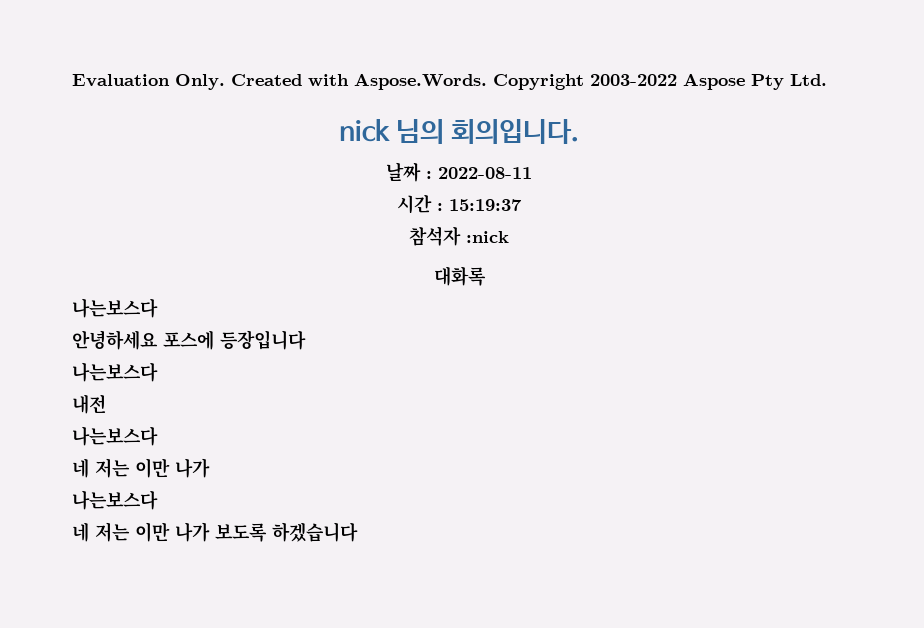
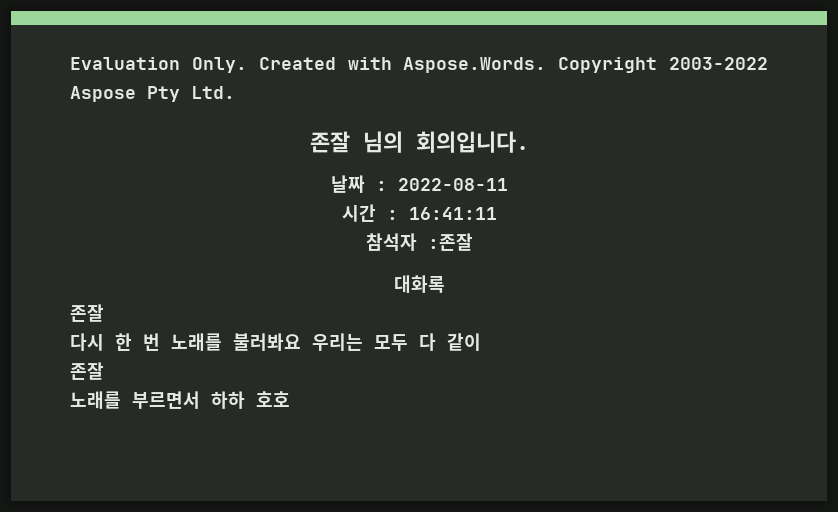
- nick 님의 회의입니다.
+ 존잘 님의 회의입니다.
- 시간 : 15:19:37
+ 시간 : 16:41:11
- 참석자 :nick
+ 참석자 :존잘
  대화록
- 나는보스다
- 안녕하세요 포스에 등장입니다
- 나는보스다
- 내전
- 나는보스다
- 네 저는 이만 나가
- 나는보스다
- 네 저는 이만 나가 보도록 하겠습니다
+ 존잘
+ 다시 한 번 노래를 불러봐요 우리는 모두 다 같이
+ 존잘
+ 노래를 부르면서 하하 호호

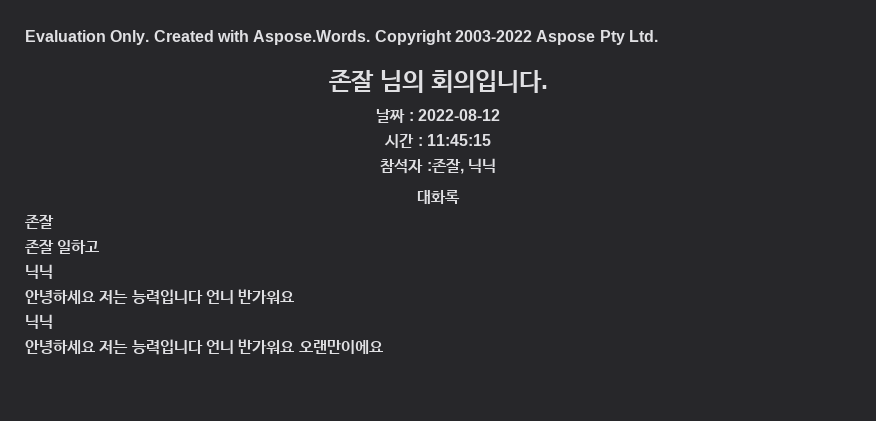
- 날짜 : 2022-08-11
+ 날짜 : 2022-08-12
- 시간 : 16:41:11
+ 시간 : 11:45:15
- 참석자 :존잘
+ 참석자 :존잘, 닉닉
- 다시 한 번 노래를 불러봐요 우리는 모두 다 같이
- 존잘
- 노래를 부르면서 하하 호호
+ 존잘 일하고
+ 닉닉
+ 안녕하세요 저는 능력입니다 언니 반가워요
+ 닉닉
+ 안녕하세요 저는 능력입니다 언니 반가워요 오랜만이에요

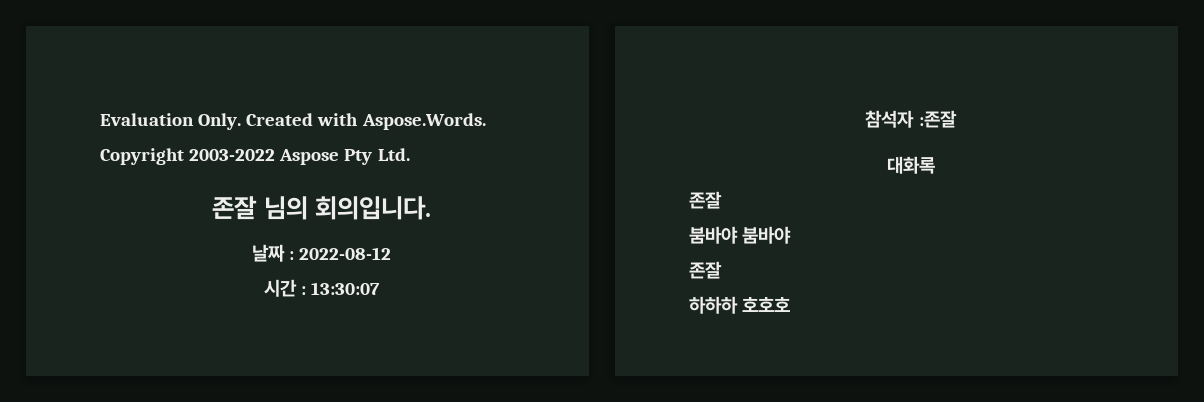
- 시간 : 11:45:15
+ 시간 : 13:30:07
- 참석자 :존잘, 닉닉
+ 참석자 :존잘
- 존잘 일하고
- 닉닉
- 안녕하세요 저는 능력입니다 언니 반가워요
- 닉닉
- 안녕하세요 저는 능력입니다 언니 반가워요 오랜만이에요
+ 붐바야 붐바야
+ 존잘
+ 하하하 호호호

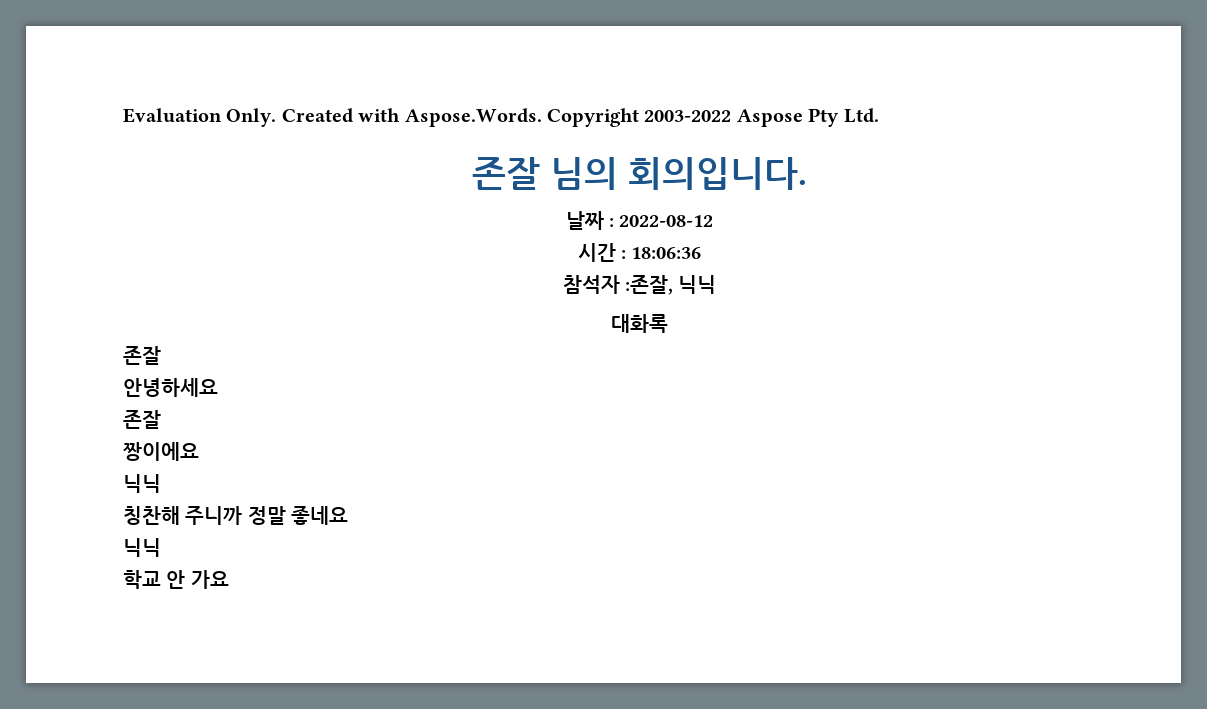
- 시간 : 13:30:07
+ 시간 : 18:06:36
- 참석자 :존잘
+ 참석자 :존잘, 닉닉
- 붐바야 붐바야
+ 안녕하세요
  존잘
- 하하하 호호호
+ 짱이에요
+ 닉닉
+ 칭찬해 주니까 정말 좋네요
+ 닉닉
+ 학교 안 가요

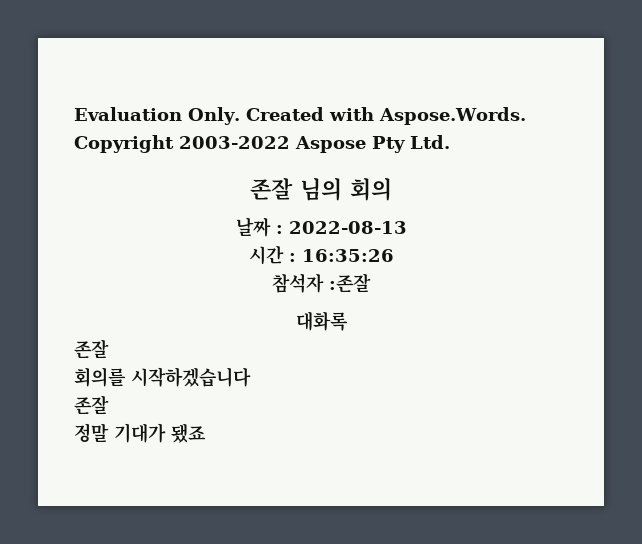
- 존잘 님의 회의입니다.
+ 존잘 님의 회의
- 날짜 : 2022-08-12
+ 날짜 : 2022-08-13
- 시간 : 18:06:36
+ 시간 : 16:35:26
- 참석자 :존잘, 닉닉
+ 참석자 :존잘
- 안녕하세요
+ 회의를 시작하겠습니다
  존잘
- 짱이에요
- 닉닉
- 칭찬해 주니까 정말 좋네요
- 닉닉
- 학교 안 가요
+ 정말 기대가 됐죠

